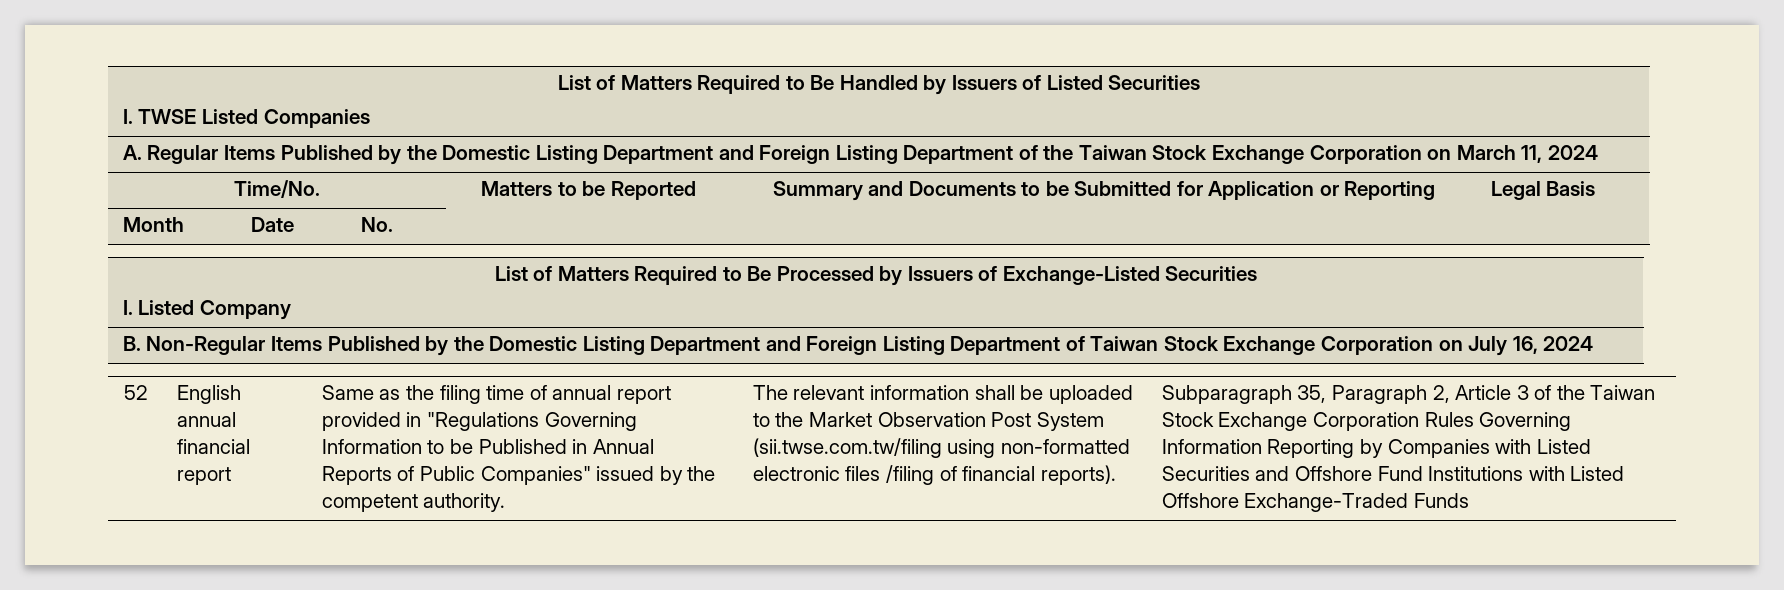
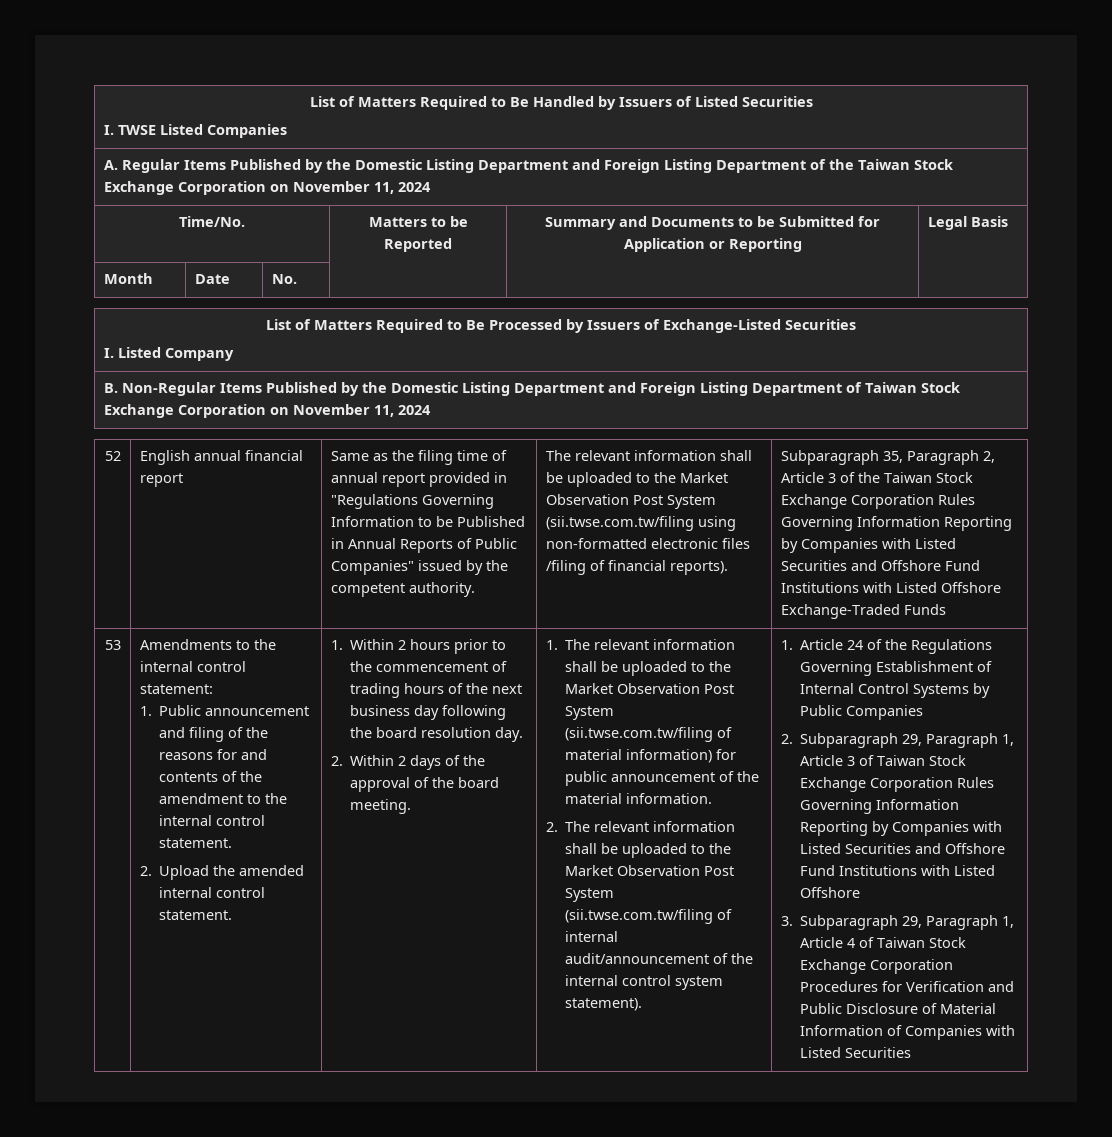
- A. Regular Items Published by the Domestic Listing Department and Foreign Listing Department of the Taiwan Stock Exchange Corporation on March 11, 2024
+ A. Regular Items Published by the Domestic Listing Department and Foreign Listing Department of the Taiwan Stock Exchange Corporation on November 11, 2024
- B. Non-Regular Items Published by the Domestic Listing Department and Foreign Listing Department of Taiwan Stock Exchange Corporation on July 16, 2024
+ B. Non-Regular Items Published by the Domestic Listing Department and Foreign Listing Department of Taiwan Stock Exchange Corporation on November 11, 2024
+ 53 | Amendments to the internal control statement:
+ 1. Public announcement and filing of the reasons for and contents of the amendment to the internal control statement.
+ 2. Upload the amended internal control statement. | 1. Within 2 hours prior to the commencement of trading hours of the next business day following the board resolution day.
+ 2. Within 2 days of the approval of the board meeting. | 1. The relevant information shall be uploaded to the Market Observation Post System (sii.twse.com.tw/filing of material information) for public announcement of the material information.
+ 2. The relevant information shall be uploaded to the Market Observation Post System (sii.twse.com.tw/filing of internal audit/announcement of the internal control system statement). | 1. Article 24 of the Regulations Governing Establishment of Internal Control Systems by Public Companies
+ 2. Subparagraph 29, Paragraph 1, Article 3 of Taiwan Stock Exchange Corporation Rules Governing Information Reporting by Companies with Listed Securities and Offshore Fund Institutions with Listed Offshore
+ 3. Subparagraph 29, Paragraph 1, Article 4 of Taiwan Stock Exchange Corporation Procedures for Verification and Public Disclosure of Material Information of Companies with Listed Securities

